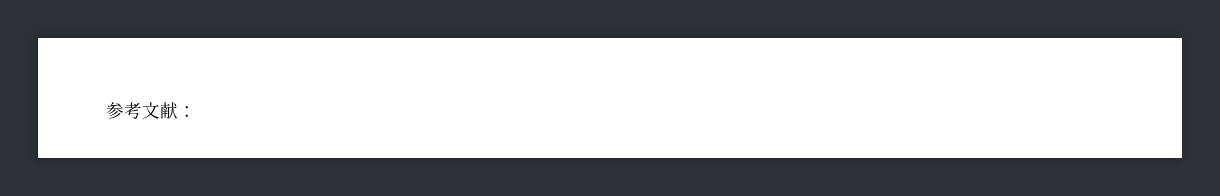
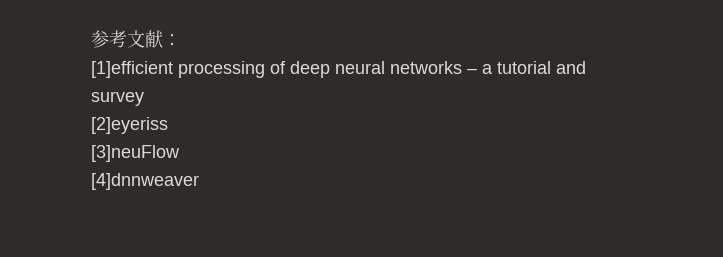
+ [1]efficient processing of deep neural networks – a tutorial and survey
+ [2]eyeriss
+ [3]neuFlow
+ [4]dnnweaver

